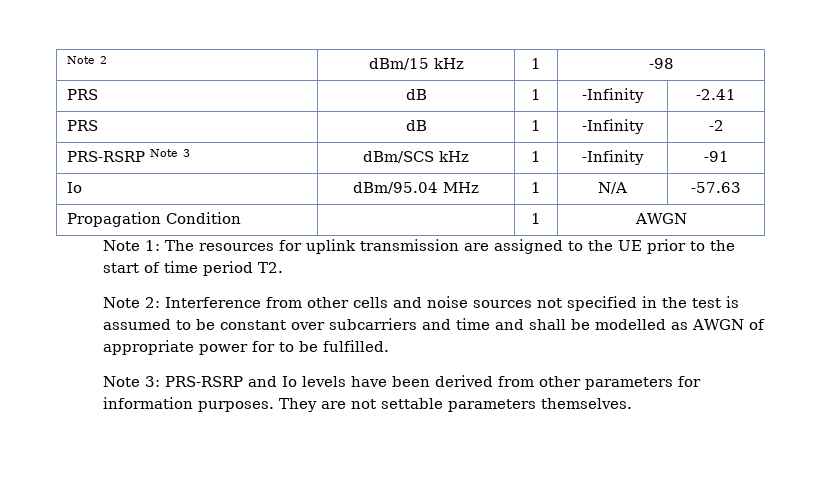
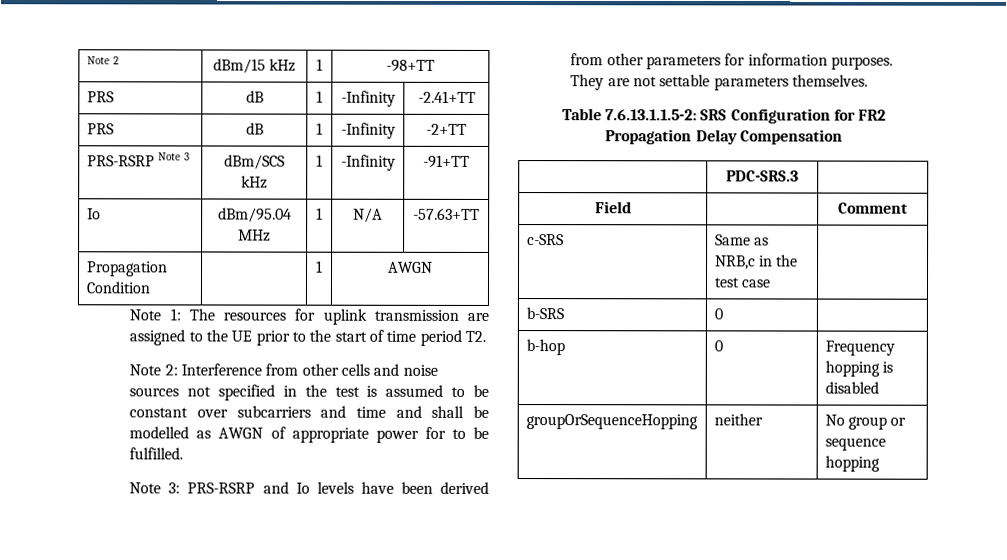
- Note 2 | dBm/15 kHz | 1 | -98
- PRS | dB | 1 | -Infinity | -2.41
- PRS | dB | 1 | -Infinity | -2
+ Note 2 | dBm/15 kHz | 1 | -98+TT
+ PRS | dB | 1 | -Infinity | -2.41+TT
+ PRS | dB | 1 | -Infinity | -2+TT
- PRS-RSRP Note 3 | dBm/SCS kHz | 1 | -Infinity | -91
+ PRS-RSRP Note 3 | dBm/SCS kHz | 1 | -Infinity | -91+TT
- Io | dBm/95.04 MHz | 1 | N/A | -57.63
+ Io | dBm/95.04 MHz | 1 | N/A | -57.63+TT
+ Table 7.6.13.1.1.5-2: SRS Configuration for FR2 Propagation Delay Compensation
+ | PDC-SRS.3 |
+ Field | | Comment
+ c-SRS | Same as NRB,c in the test case |
+ b-SRS | 0 |
+ b-hop | 0 | Frequency hopping is disabled
+ groupOrSequenceHopping | neither | No group or sequence hopping

